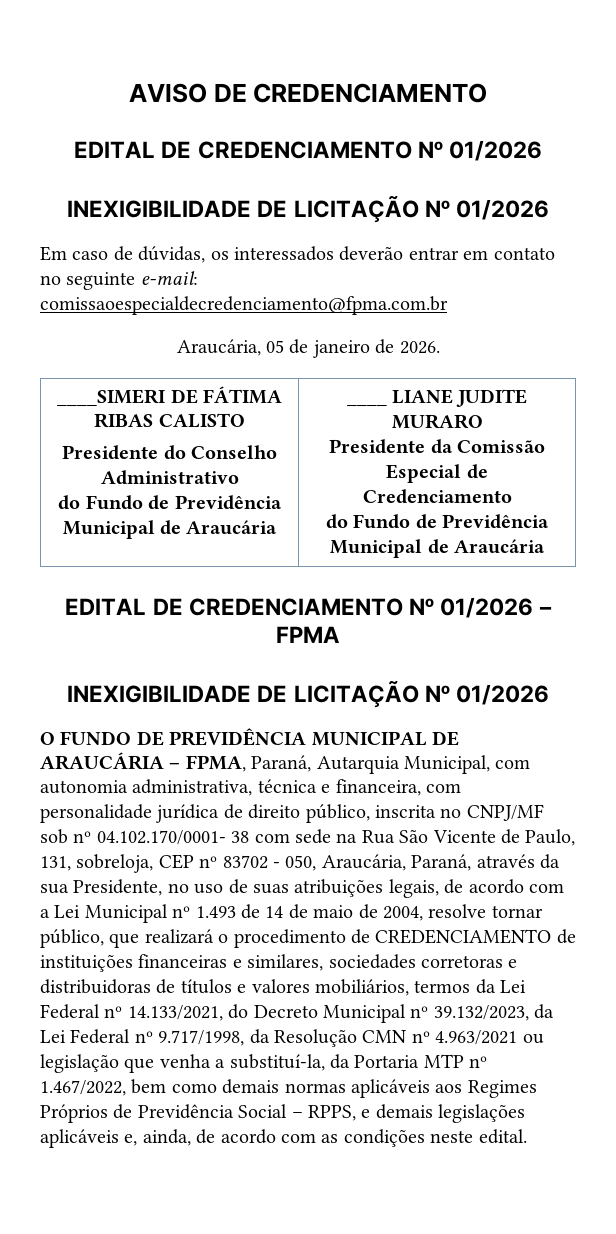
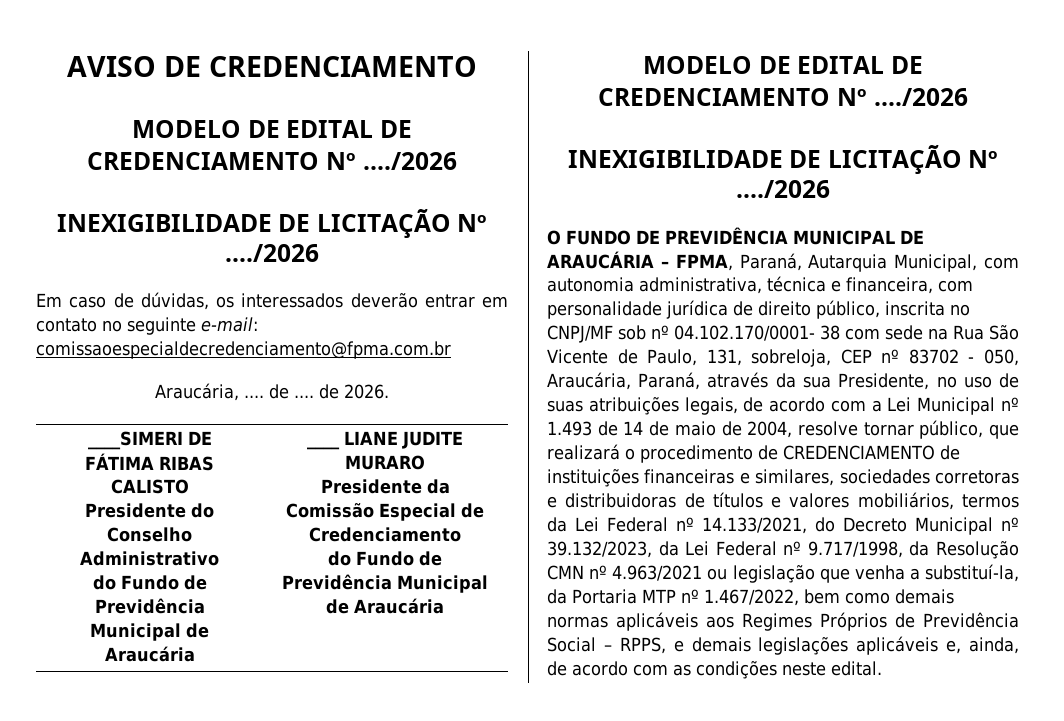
  AVISO DE CREDENCIAMENTO
- EDITAL DE CREDENCIAMENTO Nº 01/2026
- INEXIGIBILIDADE DE LICITAÇÃO Nº 01/2026
+ MODELO DE EDITAL DE CREDENCIAMENTO Nº ..../2026
+ INEXIGIBILIDADE DE LICITAÇÃO Nº ..../2026
- Araucária, 05 de janeiro de 2026.
+ Araucária, .... de .... de 2026.
  ____SIMERI DE FÁTIMA RIBAS CALISTO
  Presidente do Conselho Administrativo
  do Fundo de Previdência Municipal de Araucária | ____ LIANE JUDITE MURARO
  Presidente da Comissão Especial de Credenciamento
  do Fundo de Previdência Municipal de Araucária
- EDITAL DE CREDENCIAMENTO Nº 01/2026 – FPMA
- INEXIGIBILIDADE DE LICITAÇÃO Nº 01/2026
+ MODELO DE EDITAL DE CREDENCIAMENTO Nº ..../2026
+ INEXIGIBILIDADE DE LICITAÇÃO Nº ..../2026

